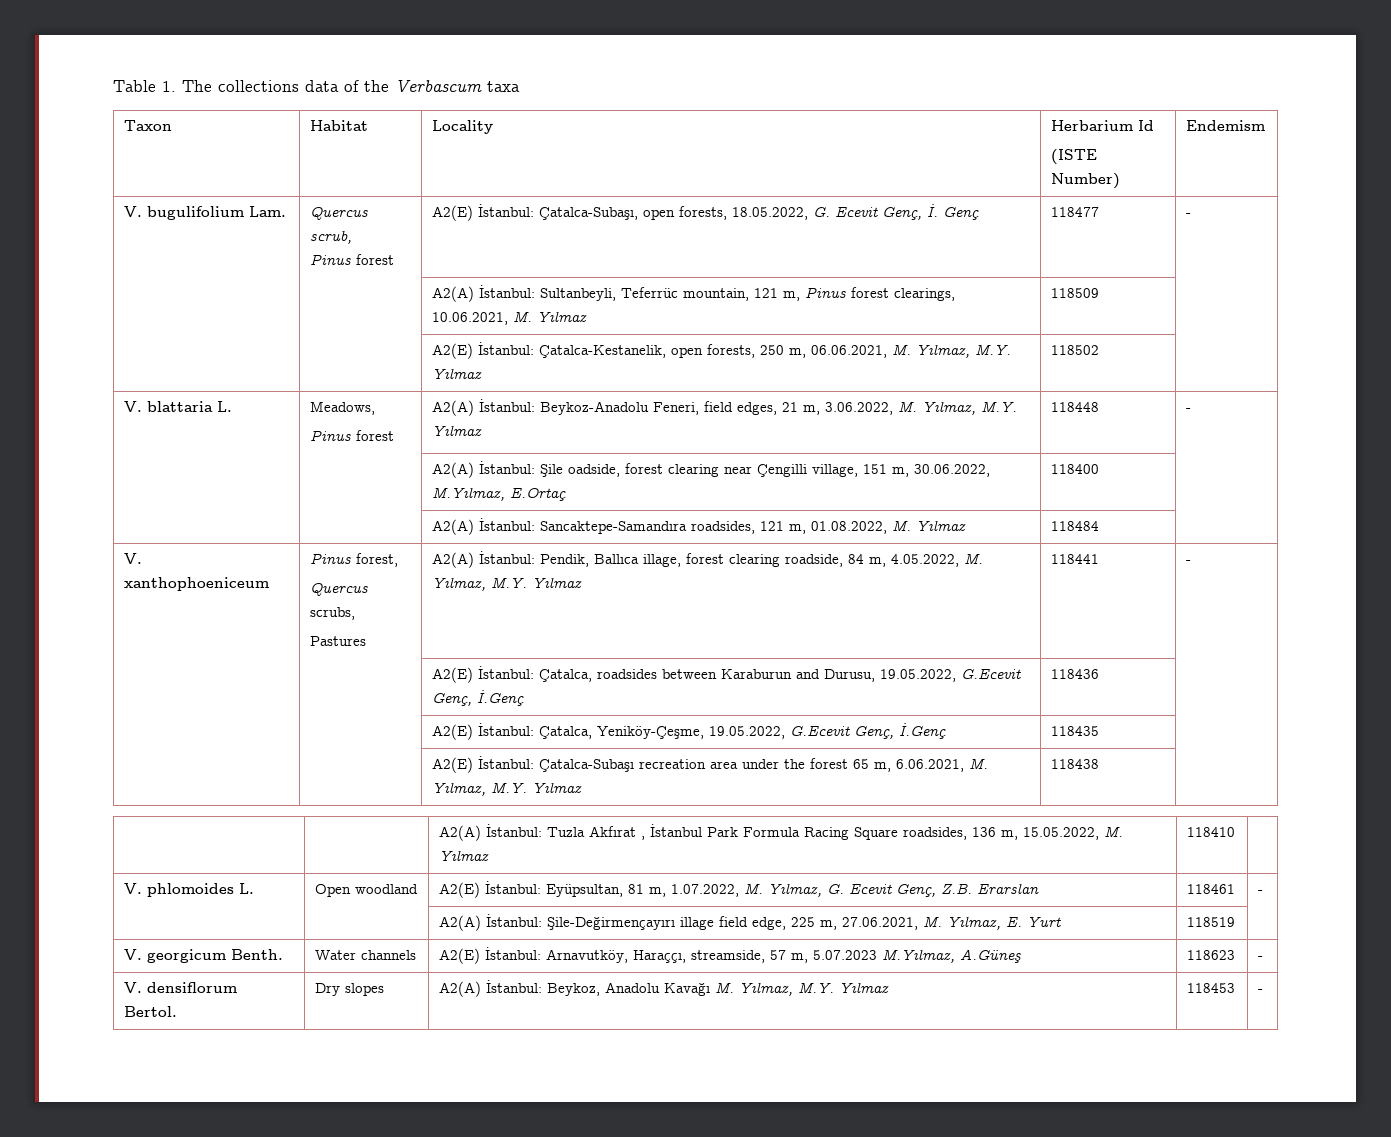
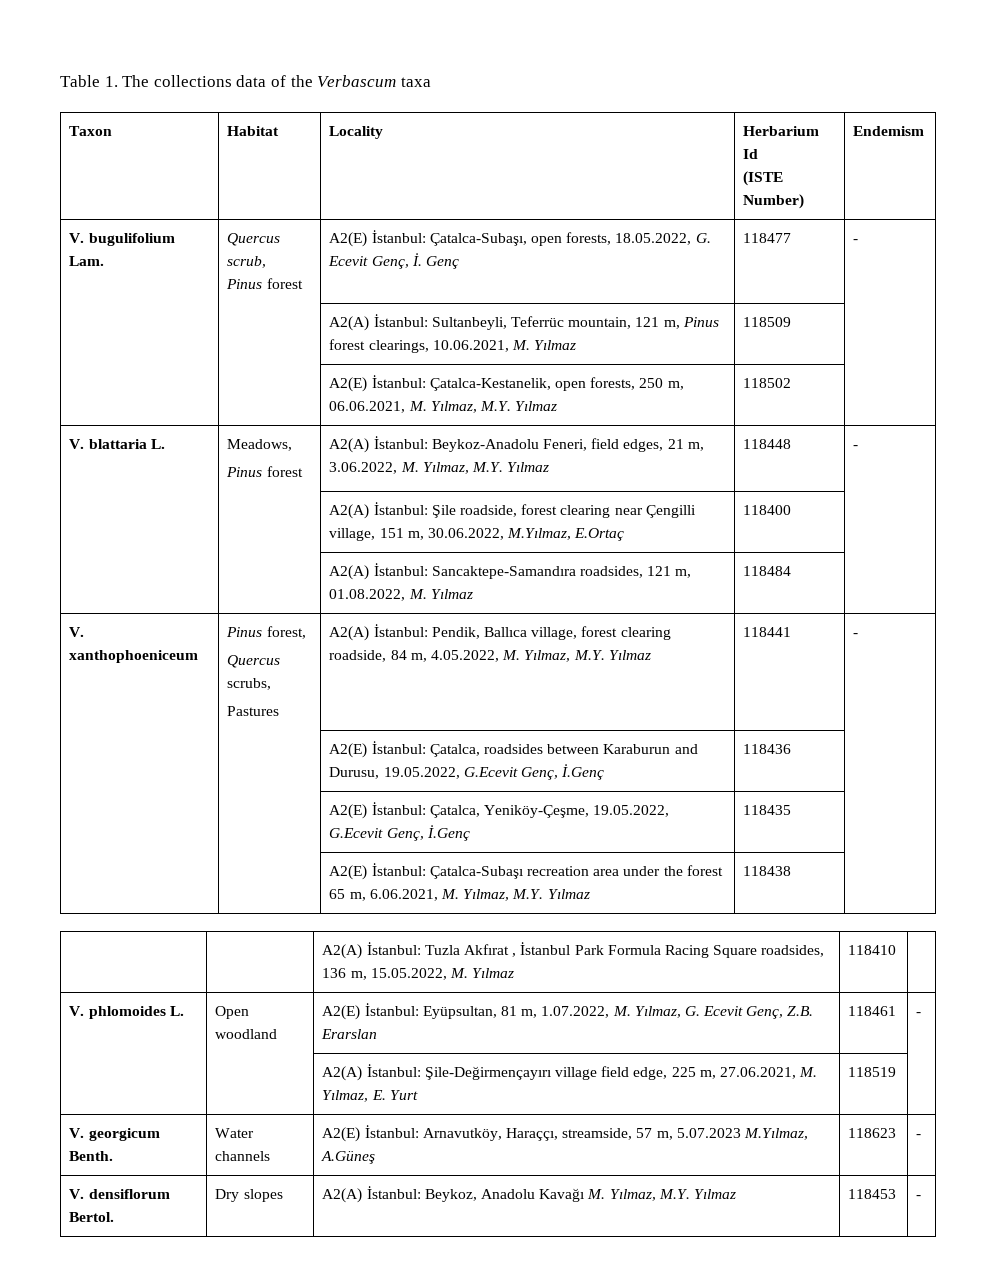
- | | A2(A) İstanbul: Şile oadside, forest clearing near Çengilli village, 151 m, 30.06.2022, M.Yılmaz, E.Ortaç | 118400 |
+ | | A2(A) İstanbul: Şile roadside, forest clearing near Çengilli village, 151 m, 30.06.2022, M.Yılmaz, E.Ortaç | 118400 |
  V. xanthophoeniceum | Pinus forest,
  Quercus scrubs,
- Pastures | A2(A) İstanbul: Pendik, Ballıca illage, forest clearing roadside, 84 m, 4.05.2022, M. Yılmaz, M.Y. Yılmaz | 118441 | -
+ Pastures | A2(A) İstanbul: Pendik, Ballıca village, forest clearing roadside, 84 m, 4.05.2022, M. Yılmaz, M.Y. Yılmaz | 118441 | -
- | | A2(A) İstanbul: Şile-Değirmençayırı illage field edge, 225 m, 27.06.2021, M. Yılmaz, E. Yurt | 118519 |
+ | | A2(A) İstanbul: Şile-Değirmençayırı village field edge, 225 m, 27.06.2021, M. Yılmaz, E. Yurt | 118519 |

